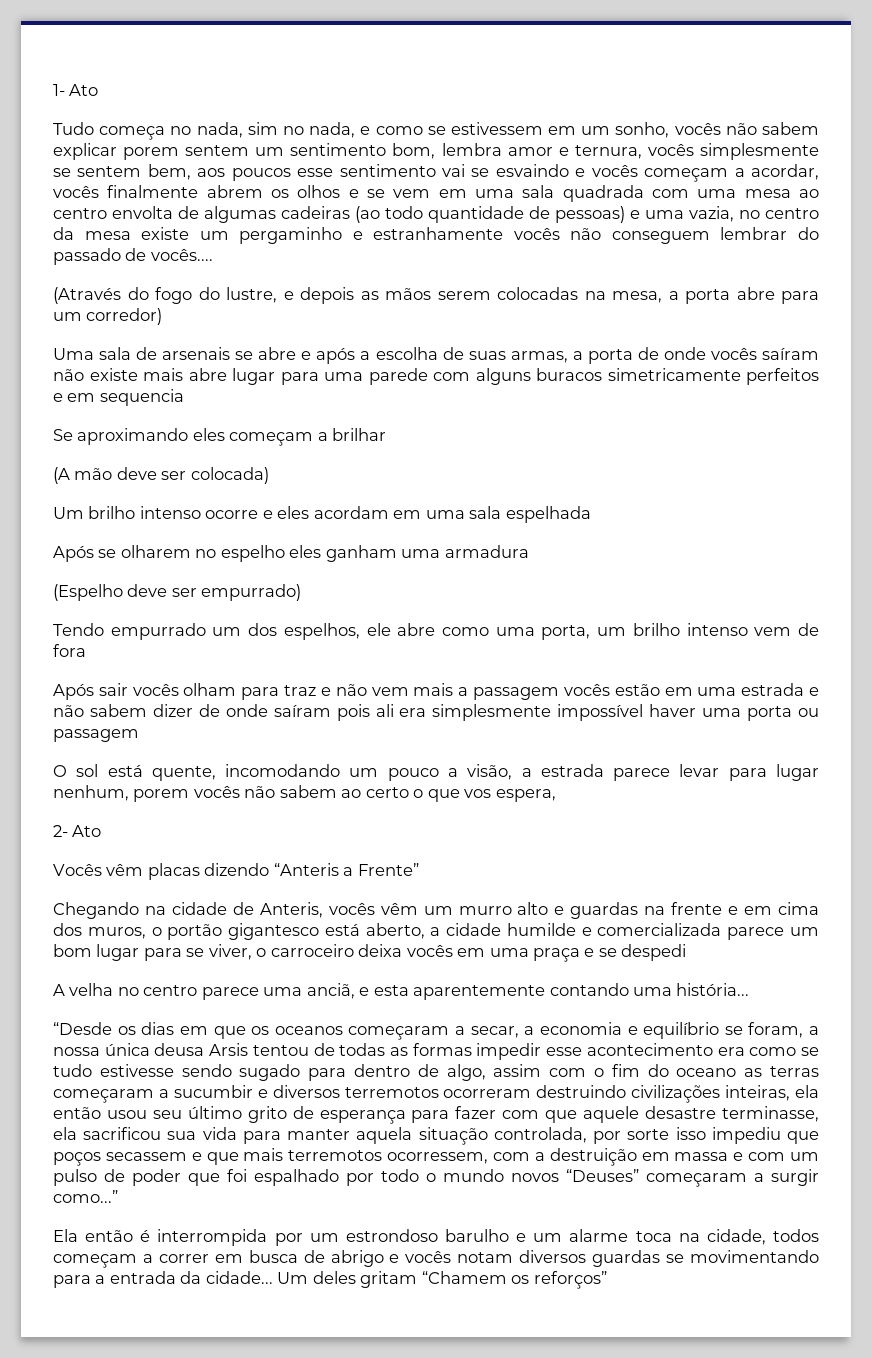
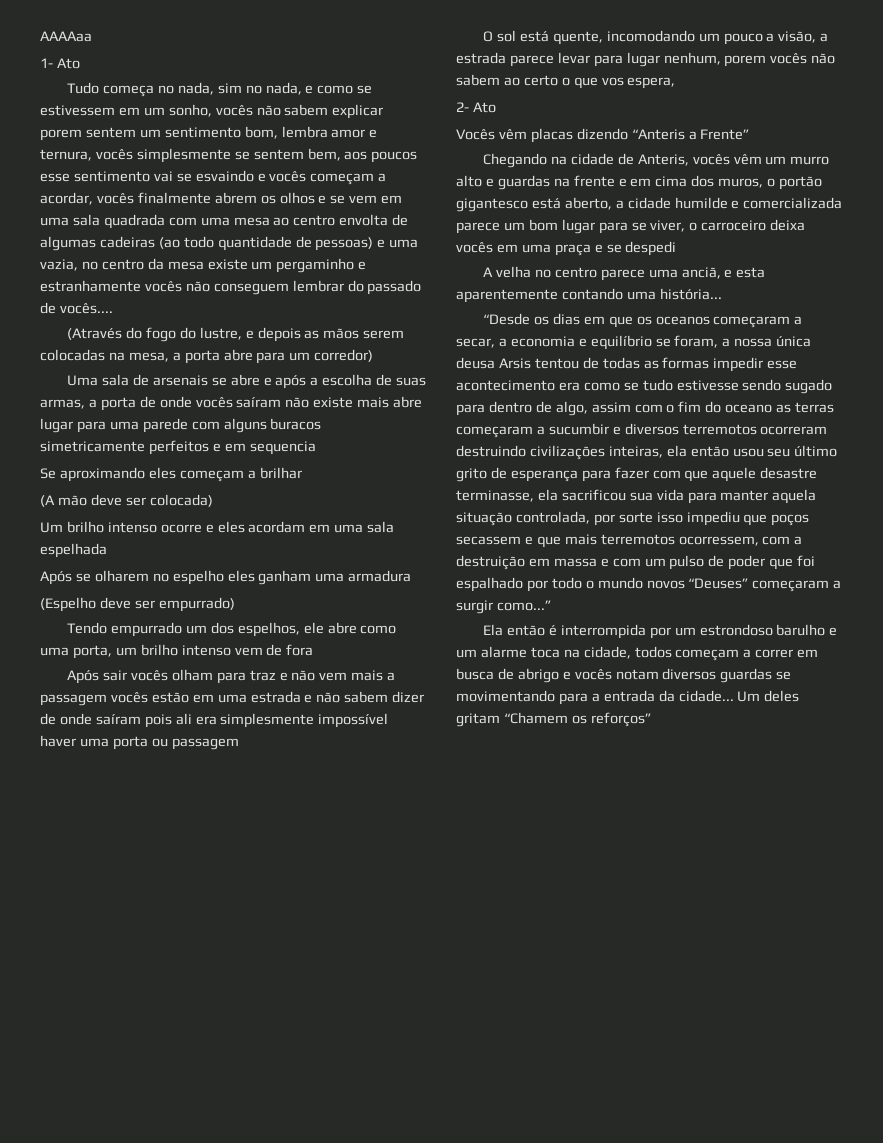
+ AAAAaa

